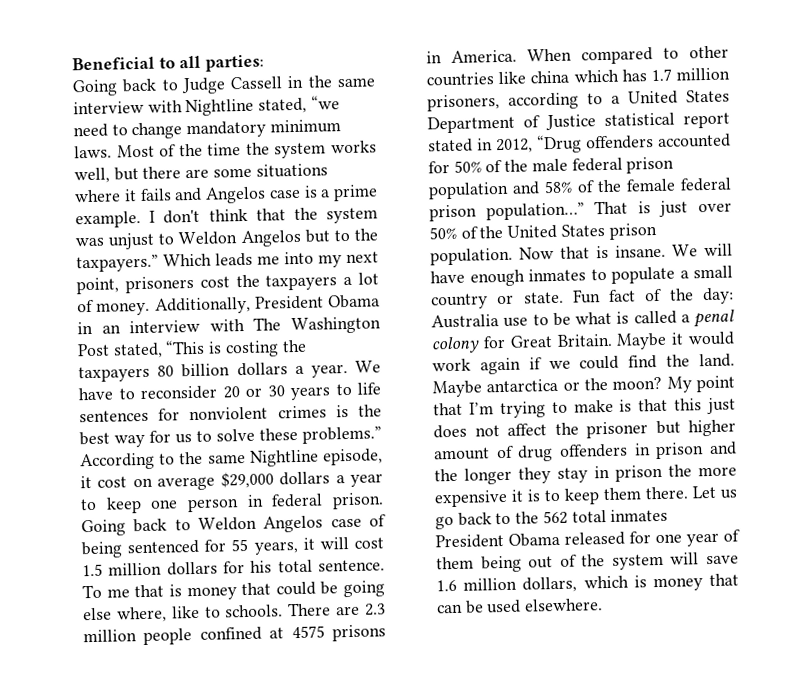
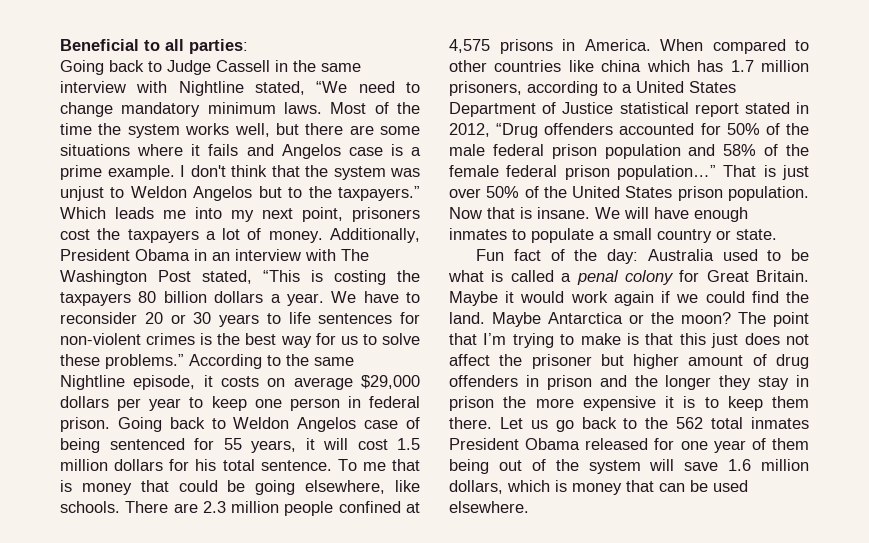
- Going back to Judge Cassell in the same interview with Nightline stated, “we need to change mandatory minimum laws.
+ Going back to Judge Cassell in the same interview with Nightline stated, “We need to change mandatory minimum laws.
- We have to reconsider 20 or 30 years to life sentences for nonviolent crimes is the best way for us to solve these problems.”
+ We have to reconsider 20 or 30 years to life sentences for non-violent crimes is the best way for us to solve these problems.”
- According to the same Nightline episode, it cost on average $29,000 dollars a year to keep one person in federal prison.
+ According to the same Nightline episode, it costs on average $29,000 dollars per year to keep one person in federal prison.
- To me that is money that could be going else where, like to schools.
+ To me that is money that could be going elsewhere, like schools.
- There are 2.3 million people confined at 4575 prisons in America.
+ There are 2.3 million people confined at 4,575 prisons in America.
- We will have enough inmates to populate a small country or state. Fun fact of the day: Australia use to be what is called a penal colony for Great Britain.
+ We will have enough inmates to populate a small country or state.
+ Fun fact of the day: Australia used to be what is called a penal colony for Great Britain.
- Maybe antarctica or the moon?
+ Maybe Antarctica or the moon?
- My point that I’m trying to make is that this just does not affect the prisoner but higher amount of drug offenders in prison and the longer they stay in prison the more expensive it is to keep them there.
+ The point that I’m trying to make is that this just does not affect the prisoner but higher amount of drug offenders in prison and the longer they stay in prison the more expensive it is to keep them there.

